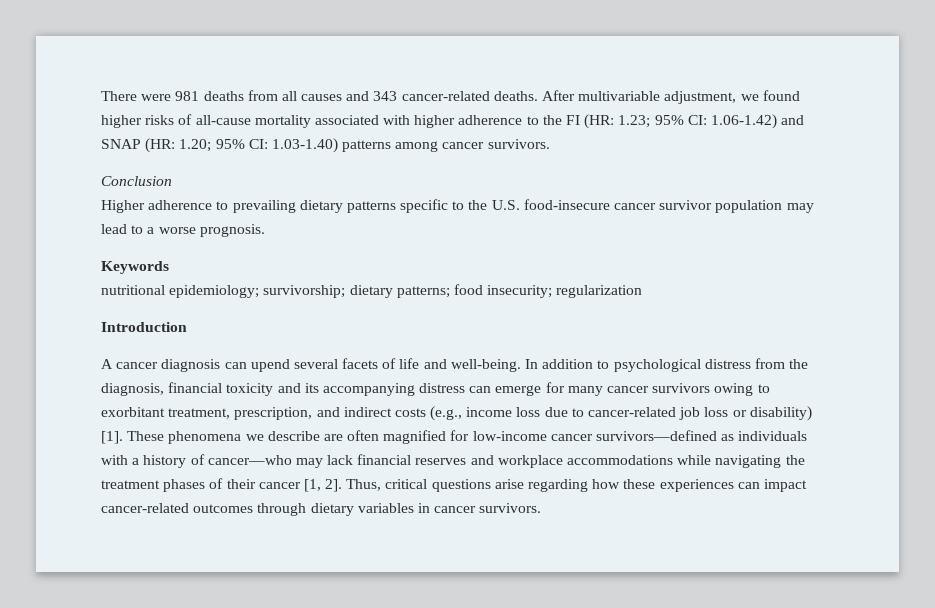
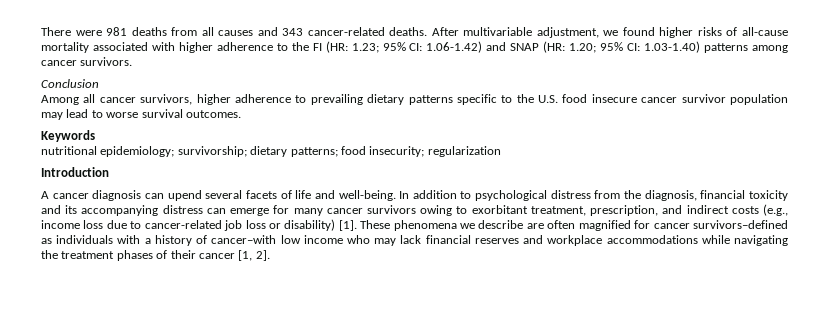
- Higher adherence to prevailing dietary patterns specific to the U.S. food-insecure cancer survivor population may lead to a worse prognosis.
+ Among all cancer survivors, higher adherence to prevailing dietary patterns specific to the U.S. food insecure cancer survivor population may lead to worse survival outcomes.
- These phenomena we describe are often magnified for low-income cancer survivors—defined as individuals with a history of cancer—who may lack financial reserves and workplace accommodations while navigating the treatment phases of their cancer [1, 2]. Thus, critical questions arise regarding how these experiences can impact cancer-related outcomes through dietary variables in cancer survivors.
+ These phenomena we describe are often magnified for cancer survivors–defined as individuals with a history of cancer–with low income who may lack financial reserves and workplace accommodations while navigating the treatment phases of their cancer [1, 2].

